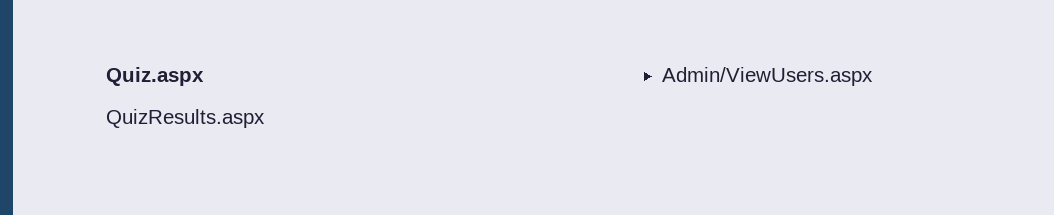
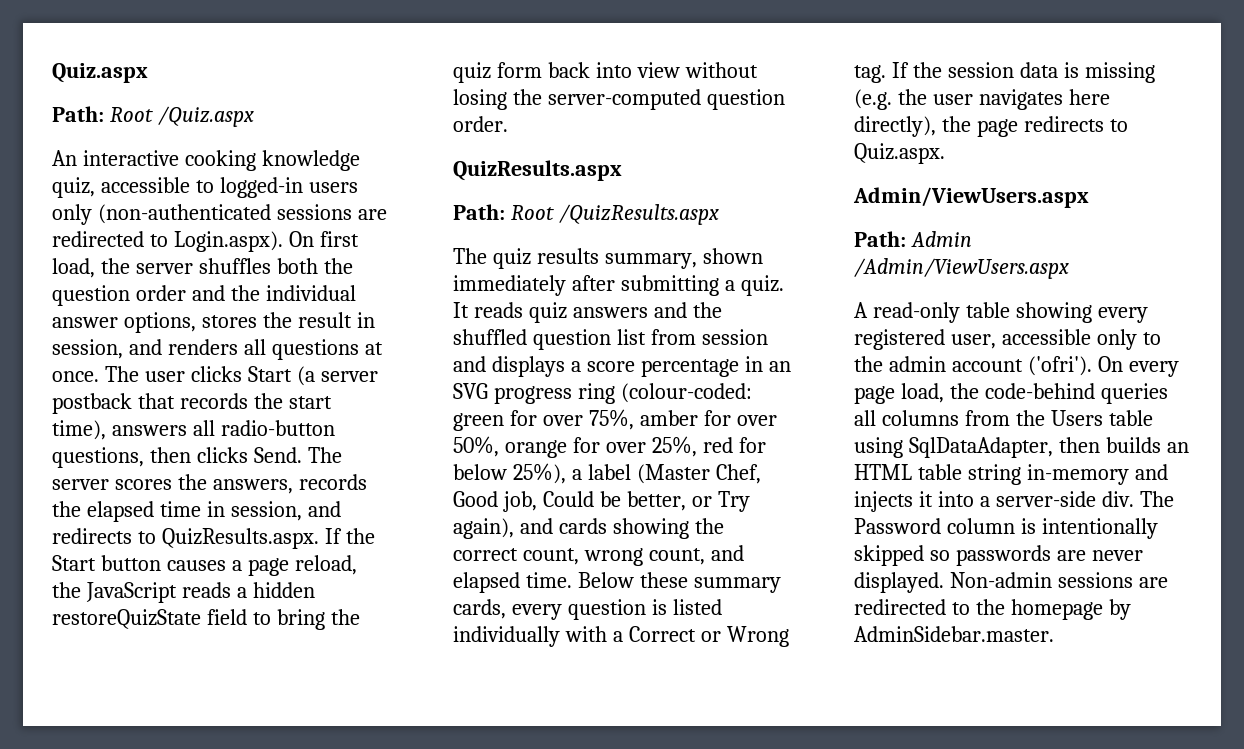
+ Path: Root /Quiz.aspx
+ An interactive cooking knowledge quiz, accessible to logged-in users only (non-authenticated sessions are redirected to Login.aspx). On first load, the server shuffles both the question order and the individual answer options, stores the result in session, and renders all questions at once. The user clicks Start (a server postback that records the start time), answers all radio-button questions, then clicks Send. The server scores the answers, records the elapsed time in session, and redirects to QuizResults.aspx. If the Start button causes a page reload, the JavaScript reads a hidden restoreQuizState field to bring the quiz form back into view without losing the server-computed question order.
  QuizResults.aspx
+ Path: Root /QuizResults.aspx
+ The quiz results summary, shown immediately after submitting a quiz. It reads quiz answers and the shuffled question list from session and displays a score percentage in an SVG progress ring (colour-coded: green for over 75%, amber for over 50%, orange for over 25%, red for below 25%), a label (Master Chef, Good job, Could be better, or Try again), and cards showing the correct count, wrong count, and elapsed time. Below these summary cards, every question is listed individually with a Correct or Wrong tag. If the session data is missing (e.g. the user navigates here directly), the page redirects to Quiz.aspx.
  Admin/ViewUsers.aspx
+ Path: Admin /Admin/ViewUsers.aspx
+ A read-only table showing every registered user, accessible only to the admin account ('ofri'). On every page load, the code-behind queries all columns from the Users table using SqlDataAdapter, then builds an HTML table string in-memory and injects it into a server-side div. The Password column is intentionally skipped so passwords are never displayed. Non-admin sessions are redirected to the homepage by AdminSidebar.master.

